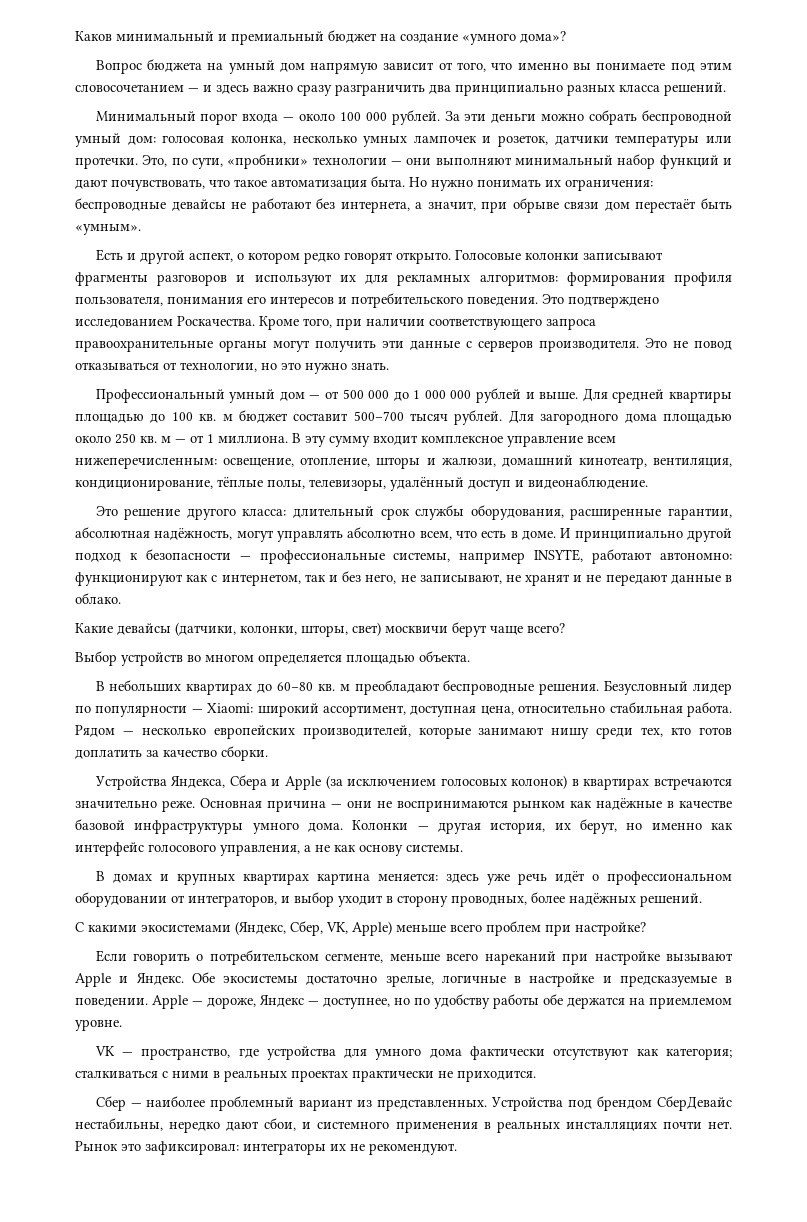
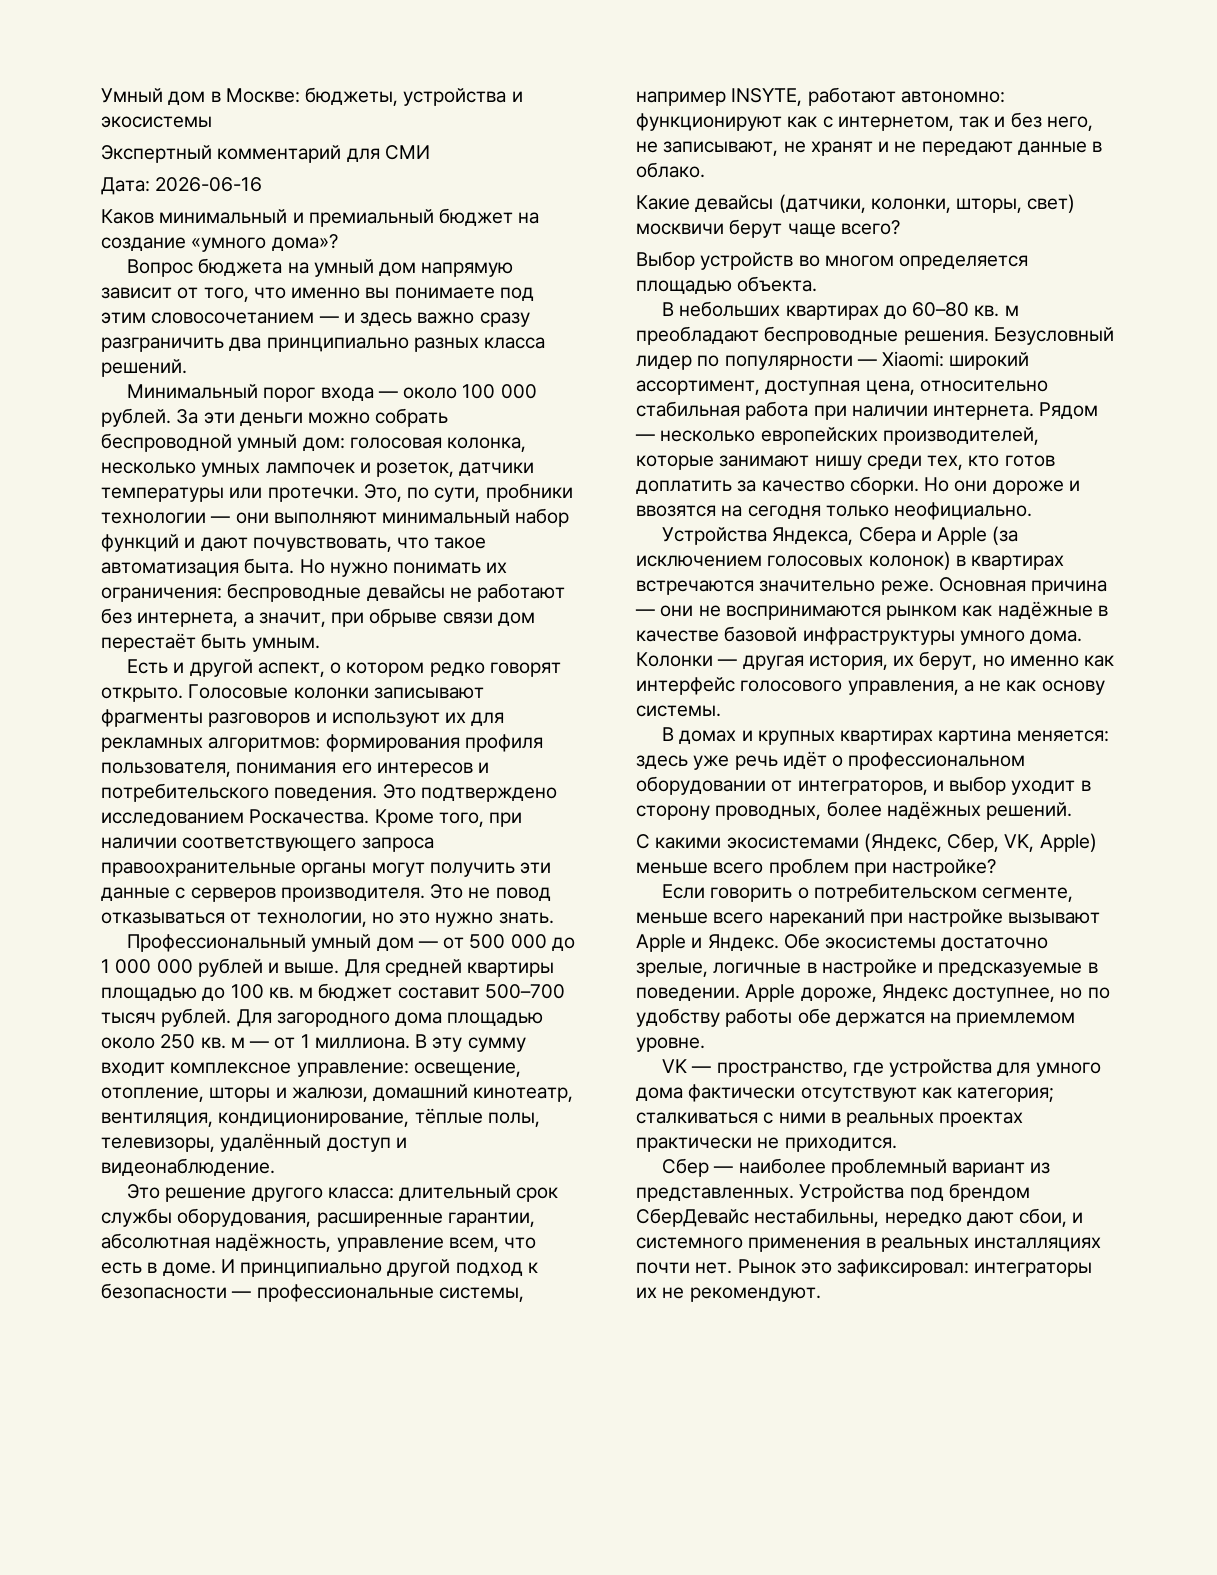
+ Умный дом в Москве: бюджеты, устройства и экосистемы
+ Экспертный комментарий для СМИ
+ Дата: 2026-06-16
- Это, по сути, «пробники» технологии — они выполняют минимальный набор функций и дают почувствовать, что такое автоматизация быта.
+ Это, по сути, пробники технологии — они выполняют минимальный набор функций и дают почувствовать, что такое автоматизация быта.
- Но нужно понимать их ограничения: беспроводные девайсы не работают без интернета, а значит, при обрыве связи дом перестаёт быть «умным».
+ Но нужно понимать их ограничения: беспроводные девайсы не работают без интернета, а значит, при обрыве связи дом перестаёт быть умным.
- В эту сумму входит комплексное управление всем нижеперечисленным: освещение, отопление, шторы и жалюзи, домашний кинотеатр, вентиляция, кондиционирование, тёплые полы, телевизоры, удалённый доступ и видеонаблюдение.
+ В эту сумму входит комплексное управление: освещение, отопление, шторы и жалюзи, домашний кинотеатр, вентиляция, кондиционирование, тёплые полы, телевизоры, удалённый доступ и видеонаблюдение.
- Это решение другого класса: длительный срок службы оборудования, расширенные гарантии, абсолютная надёжность, могут управлять абсолютно всем, что есть в доме.
+ Это решение другого класса: длительный срок службы оборудования, расширенные гарантии, абсолютная надёжность, управление всем, что есть в доме.
- Безусловный лидер по популярности — Xiaomi: широкий ассортимент, доступная цена, относительно стабильная работа.
+ Безусловный лидер по популярности — Xiaomi: широкий ассортимент, доступная цена, относительно стабильная работа при наличии интернета.
+ Но они дороже и ввозятся на сегодня только неофициально.
- Apple — дороже, Яндекс — доступнее, но по удобству работы обе держатся на приемлемом уровне.
+ Apple дороже, Яндекс доступнее, но по удобству работы обе держатся на приемлемом уровне.

